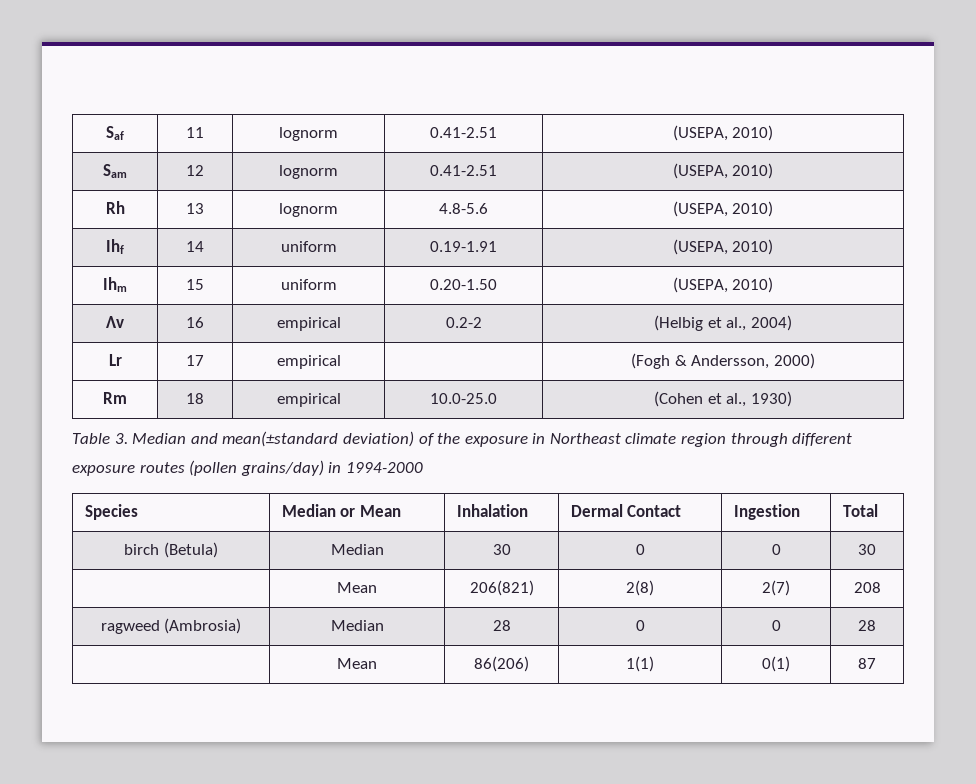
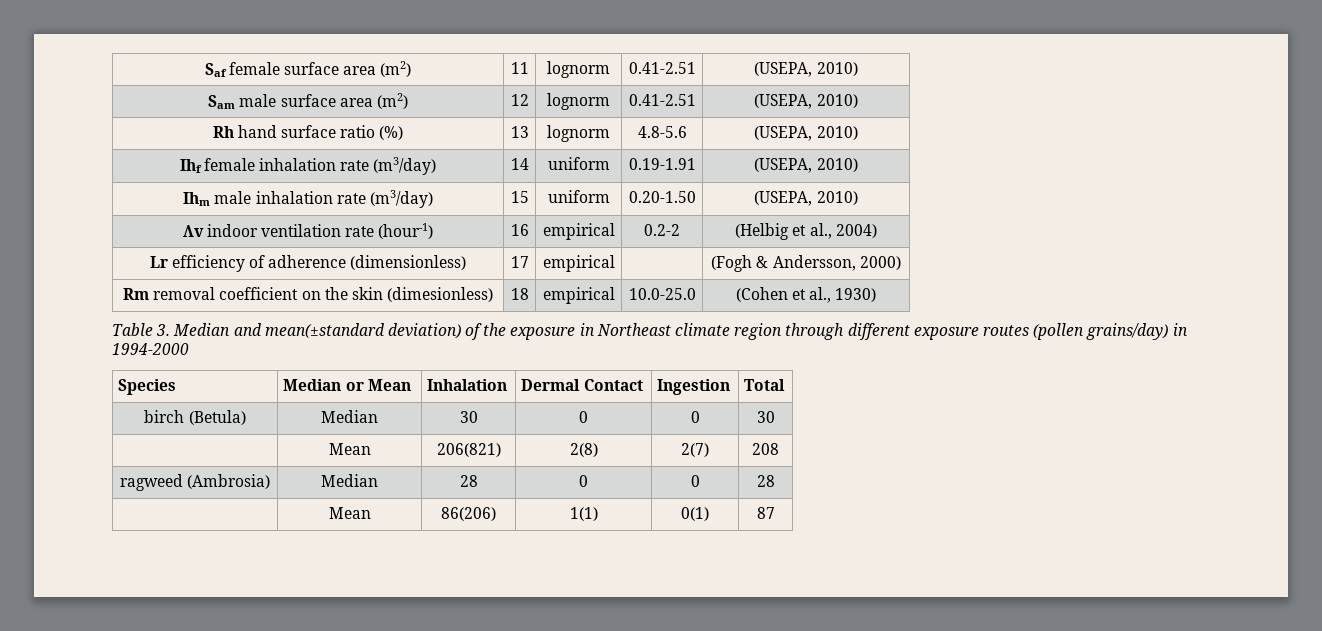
- Saf | 11 | lognorm | 0.41-2.51 | (USEPA, 2010)
+ Saf female surface area (m2) | 11 | lognorm | 0.41-2.51 | (USEPA, 2010)
- Sam | 12 | lognorm | 0.41-2.51 | (USEPA, 2010)
+ Sam male surface area (m2) | 12 | lognorm | 0.41-2.51 | (USEPA, 2010)
- Rh | 13 | lognorm | 4.8-5.6 | (USEPA, 2010)
+ Rh hand surface ratio (%) | 13 | lognorm | 4.8-5.6 | (USEPA, 2010)
- Ihf | 14 | uniform | 0.19-1.91 | (USEPA, 2010)
+ Ihf female inhalation rate (m3/day) | 14 | uniform | 0.19-1.91 | (USEPA, 2010)
- Ihm | 15 | uniform | 0.20-1.50 | (USEPA, 2010)
+ Ihm male inhalation rate (m3/day) | 15 | uniform | 0.20-1.50 | (USEPA, 2010)
- Λv | 16 | empirical | 0.2-2 | (Helbig et al., 2004)
+ Λv indoor ventilation rate (hour-1) | 16 | empirical | 0.2-2 | (Helbig et al., 2004)
- Lr | 17 | empirical | | (Fogh & Andersson, 2000)
+ Lr efficiency of adherence (dimensionless) | 17 | empirical | | (Fogh & Andersson, 2000)
- Rm | 18 | empirical | 10.0-25.0 | (Cohen et al., 1930)
+ Rm removal coefficient on the skin (dimesionless) | 18 | empirical | 10.0-25.0 | (Cohen et al., 1930)

